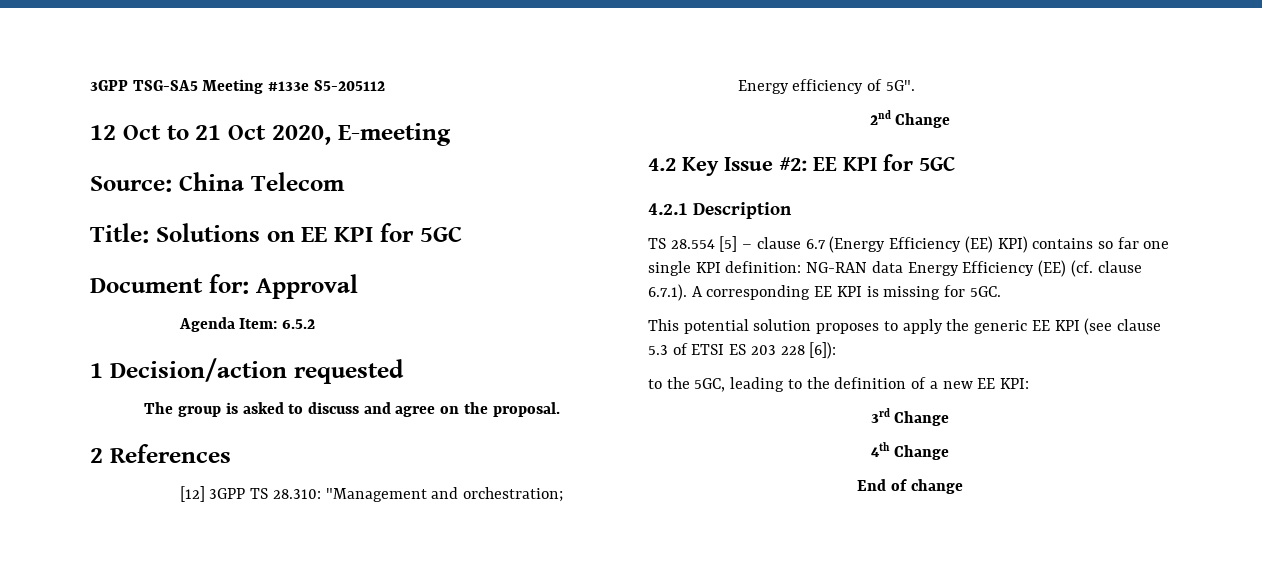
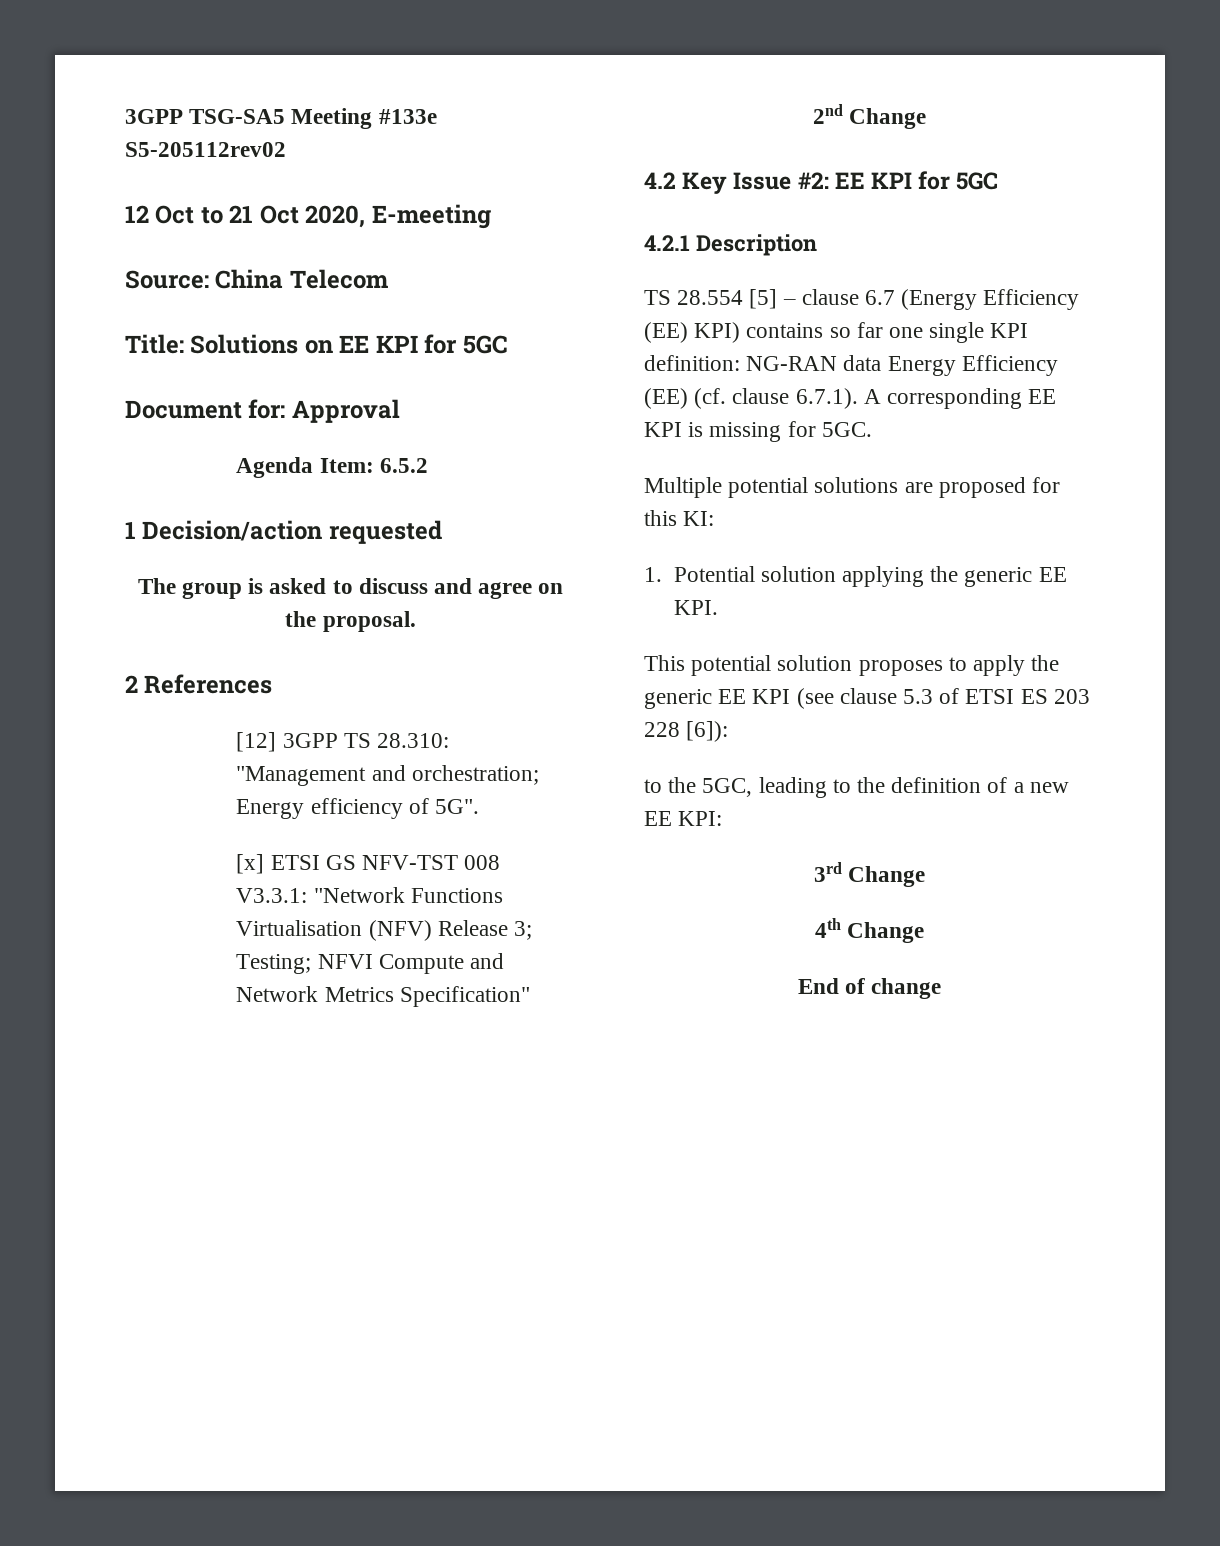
- 3GPP TSG-SA5 Meeting #133e S5-205112
+ 3GPP TSG-SA5 Meeting #133e S5-205112rev02
+ [x] ETSI GS NFV-TST 008 V3.3.1: "Network Functions Virtualisation (NFV) Release 3; Testing; NFVI Compute and Network Metrics Specification"
+ Multiple potential solutions are proposed for this KI:
+ 1. Potential solution applying the generic EE KPI.

